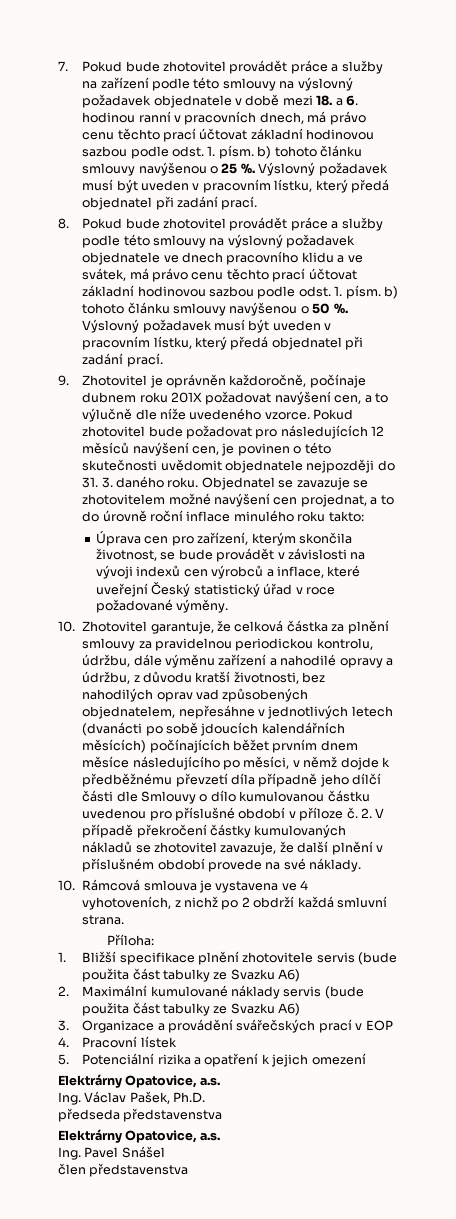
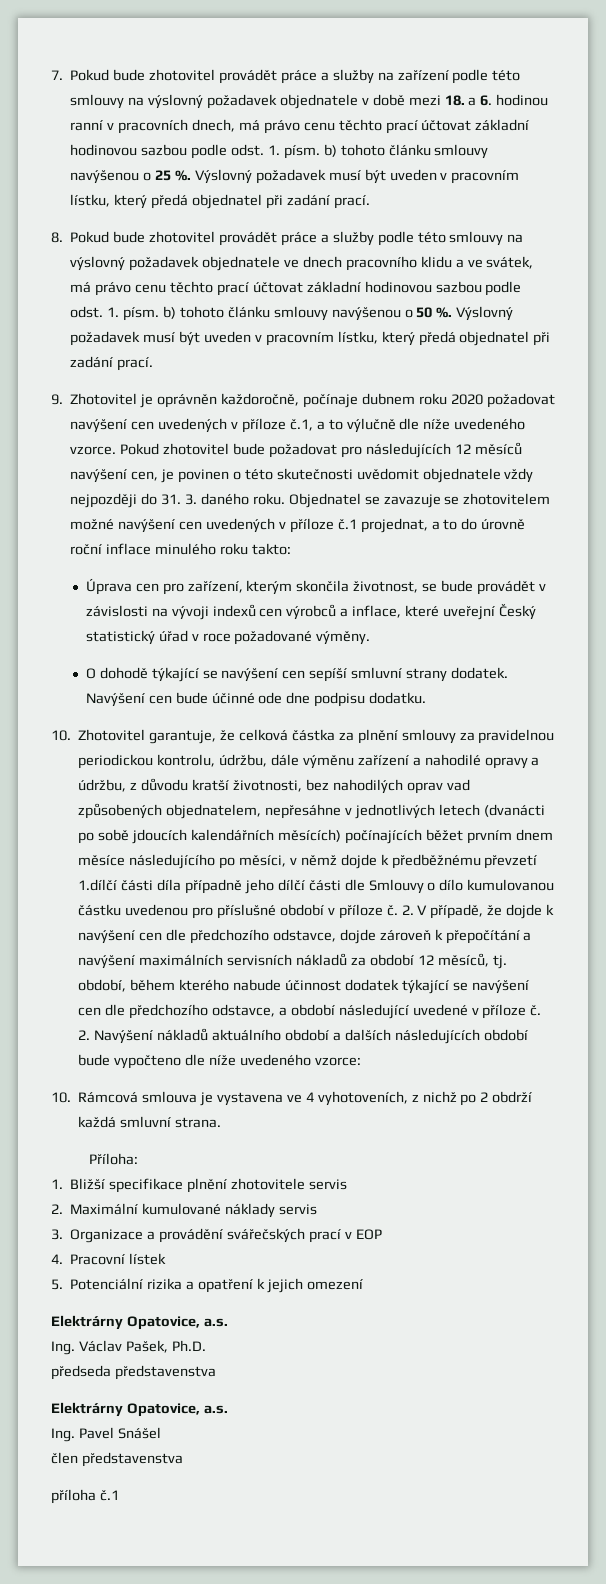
- 9. Zhotovitel je oprávněn každoročně, počínaje dubnem roku 201X požadovat navýšení cen, a to výlučně dle níže uvedeného vzorce.
+ 9. Zhotovitel je oprávněn každoročně, počínaje dubnem roku 2020 požadovat navýšení cen uvedených v příloze č.1, a to výlučně dle níže uvedeného vzorce.
- Pokud zhotovitel bude požadovat pro následujících 12 měsíců navýšení cen, je povinen o této skutečnosti uvědomit objednatele nejpozději do 31. 3. daného roku.
+ Pokud zhotovitel bude požadovat pro následujících 12 měsíců navýšení cen, je povinen o této skutečnosti uvědomit objednatele vždy nejpozději do 31. 3. daného roku.
- Objednatel se zavazuje se zhotovitelem možné navýšení cen projednat, a to do úrovně roční inflace minulého roku takto:
+ Objednatel se zavazuje se zhotovitelem možné navýšení cen uvedených v příloze č.1 projednat, a to do úrovně roční inflace minulého roku takto:
+ O dohodě týkající se navýšení cen sepíší smluvní strany dodatek. Navýšení cen bude účinné ode dne podpisu dodatku.
- 10. Zhotovitel garantuje, že celková částka za plnění smlouvy za pravidelnou periodickou kontrolu, údržbu, dále výměnu zařízení a nahodilé opravy a údržbu, z důvodu kratší životnosti, bez nahodilých oprav vad způsobených objednatelem, nepřesáhne v jednotlivých letech (dvanácti po sobě jdoucích kalendářních měsících) počínajících běžet prvním dnem měsíce následujícího po měsíci, v němž dojde k předběžnému převzetí díla případně jeho dílčí části dle Smlouvy o dílo kumulovanou částku uvedenou pro příslušné období v příloze č.
+ 10. Zhotovitel garantuje, že celková částka za plnění smlouvy za pravidelnou periodickou kontrolu, údržbu, dále výměnu zařízení a nahodilé opravy a údržbu, z důvodu kratší životnosti, bez nahodilých oprav vad způsobených objednatelem, nepřesáhne v jednotlivých letech (dvanácti po sobě jdoucích kalendářních měsících) počínajících běžet prvním dnem měsíce následujícího po měsíci, v němž dojde k předběžnému převzetí 1.dílčí části díla případně jeho dílčí části dle Smlouvy o dílo kumulovanou částku uvedenou pro příslušné období v příloze č.
- 2. V případě překročení částky kumulovaných nákladů se zhotovitel zavazuje, že další plnění v příslušném období provede na své náklady.
+ 2. V případě, že dojde k navýšení cen dle předchozího odstavce, dojde zároveň k přepočítání a navýšení maximálních servisních nákladů za období 12 měsíců, tj. období, během kterého nabude účinnost dodatek týkající se navýšení cen dle předchozího odstavce, a období následující uvedené v příloze č. 2. Navýšení nákladů aktuálního období a dalších následujících období bude vypočteno dle níže uvedeného vzorce:
- 1. Bližší specifikace plnění zhotovitele servis (bude použita část tabulky ze Svazku A6)
+ 1. Bližší specifikace plnění zhotovitele servis
- 2. Maximální kumulované náklady servis (bude použita část tabulky ze Svazku A6)
+ 2. Maximální kumulované náklady servis
+ příloha č.1

